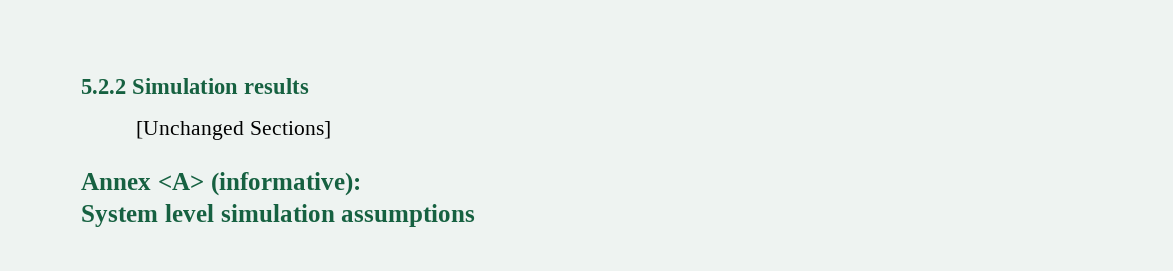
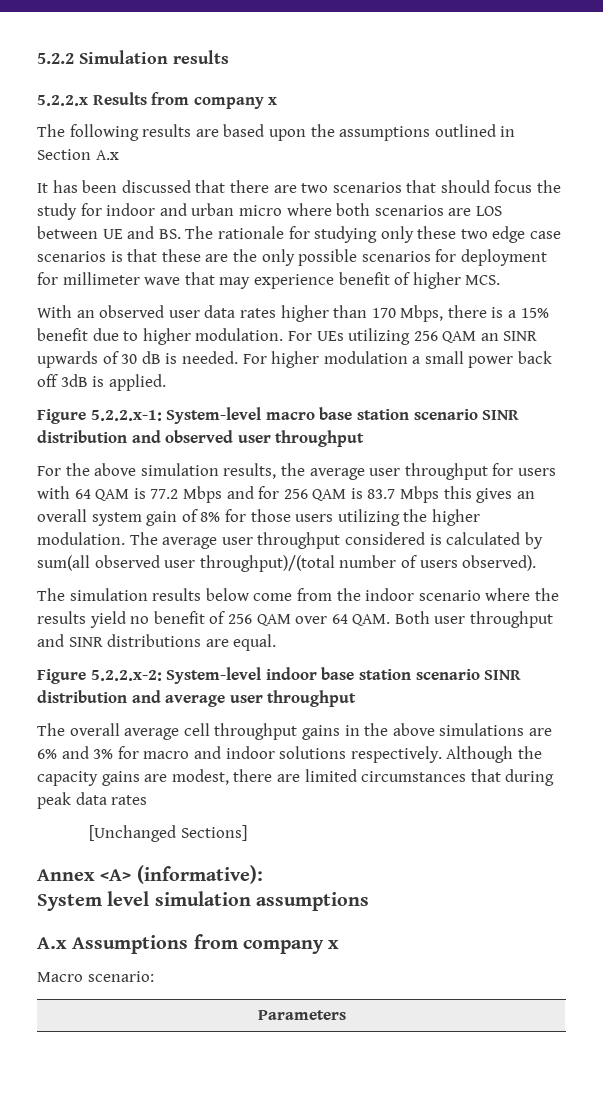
+ 5.2.2.x Results from company x
+ The following results are based upon the assumptions outlined in Section A.x
+ It has been discussed that there are two scenarios that should focus the study for indoor and urban micro where both scenarios are LOS between UE and BS. The rationale for studying only these two edge case scenarios is that these are the only possible scenarios for deployment for millimeter wave that may experience benefit of higher MCS.
+ With an observed user data rates higher than 170 Mbps, there is a 15% benefit due to higher modulation. For UEs utilizing 256 QAM an SINR upwards of 30 dB is needed. For higher modulation a small power back off 3dB is applied.
+ Figure 5.2.2.x-1: System-level macro base station scenario SINR distribution and observed user throughput
+ For the above simulation results, the average user throughput for users with 64 QAM is 77.2 Mbps and for 256 QAM is 83.7 Mbps this gives an overall system gain of 8% for those users utilizing the higher modulation. The average user throughput considered is calculated by sum(all observed user throughput)/(total number of users observed).
+ The simulation results below come from the indoor scenario where the results yield no benefit of 256 QAM over 64 QAM. Both user throughput and SINR distributions are equal.
+ Figure 5.2.2.x-2: System-level indoor base station scenario SINR distribution and average user throughput
+ The overall average cell throughput gains in the above simulations are 6% and 3% for macro and indoor solutions respectively. Although the capacity gains are modest, there are limited circumstances that during peak data rates
+ A.x Assumptions from company x
+ Macro scenario:
+ Parameters

